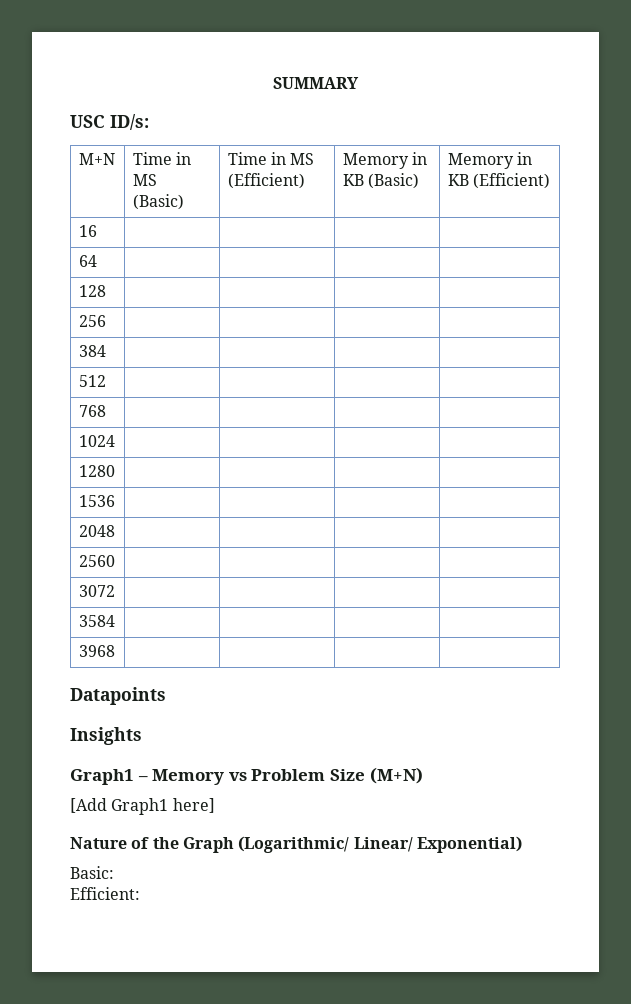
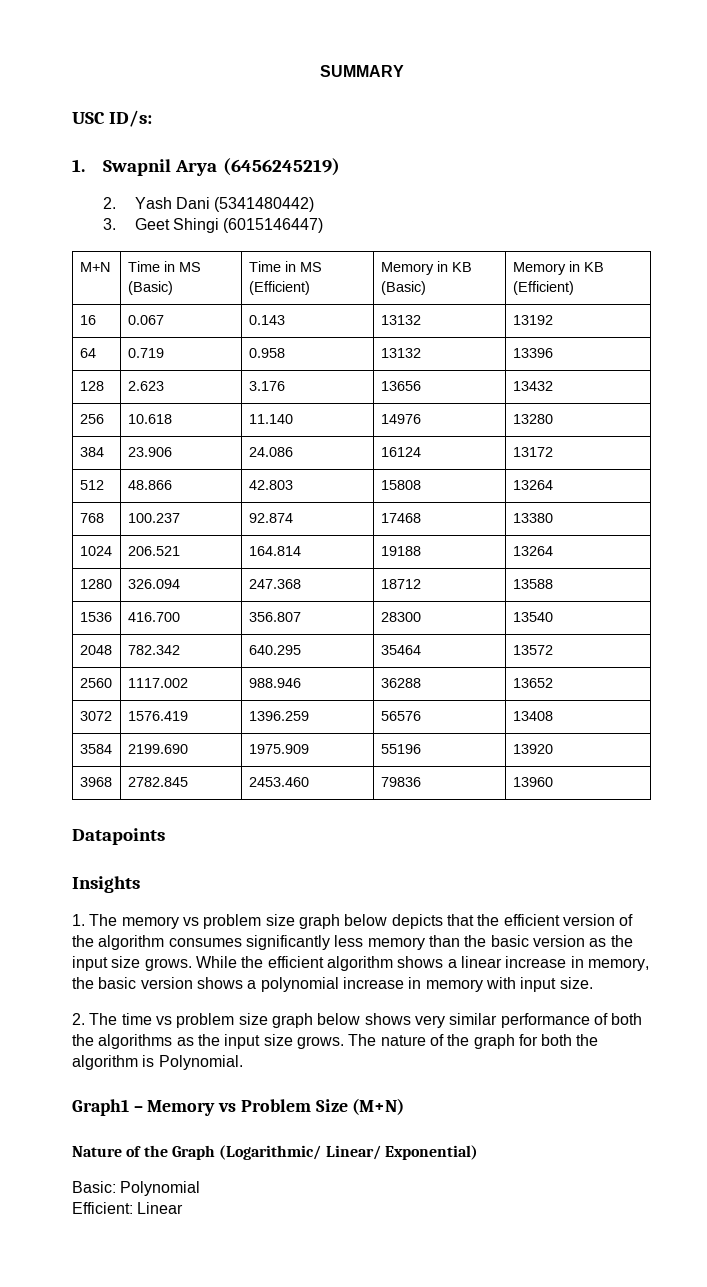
+ 1. Swapnil Arya (6456245219)
+ 2. Yash Dani (5341480442)
+ 3. Geet Shingi (6015146447)
- 16 | | | |
- 64 | | | |
- 128 | | | |
- 256 | | | |
- 384 | | | |
- 512 | | | |
- 768 | | | |
- 1024 | | | |
- 1280 | | | |
- 1536 | | | |
- 2048 | | | |
- 2560 | | | |
- 3072 | | | |
- 3584 | | | |
- 3968 | | | |
+ 16 | 0.067 | 0.143 | 13132 | 13192
+ 64 | 0.719 | 0.958 | 13132 | 13396
+ 128 | 2.623 | 3.176 | 13656 | 13432
+ 256 | 10.618 | 11.140 | 14976 | 13280
+ 384 | 23.906 | 24.086 | 16124 | 13172
+ 512 | 48.866 | 42.803 | 15808 | 13264
+ 768 | 100.237 | 92.874 | 17468 | 13380
+ 1024 | 206.521 | 164.814 | 19188 | 13264
+ 1280 | 326.094 | 247.368 | 18712 | 13588
+ 1536 | 416.700 | 356.807 | 28300 | 13540
+ 2048 | 782.342 | 640.295 | 35464 | 13572
+ 2560 | 1117.002 | 988.946 | 36288 | 13652
+ 3072 | 1576.419 | 1396.259 | 56576 | 13408
+ 3584 | 2199.690 | 1975.909 | 55196 | 13920
+ 3968 | 2782.845 | 2453.460 | 79836 | 13960
  Datapoints
  Insights
+ 1. The memory vs problem size graph below depicts that the efficient version of the algorithm consumes significantly less memory than the basic version as the input size grows. While the efficient algorithm shows a linear increase in memory, the basic version shows a polynomial increase in memory with input size.
+ 2. The time vs problem size graph below shows very similar performance of both the algorithms as the input size grows. The nature of the graph for both the algorithm is Polynomial.
- [Add Graph1 here]
- Basic:
+ Basic: Polynomial
- Efficient:
+ Efficient: Linear

